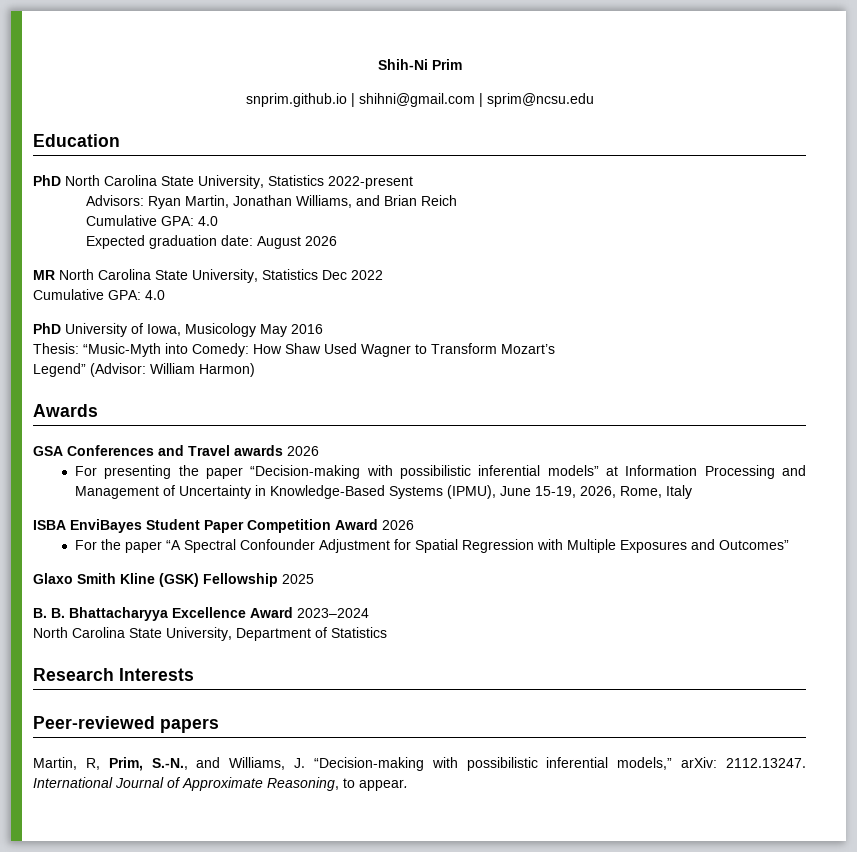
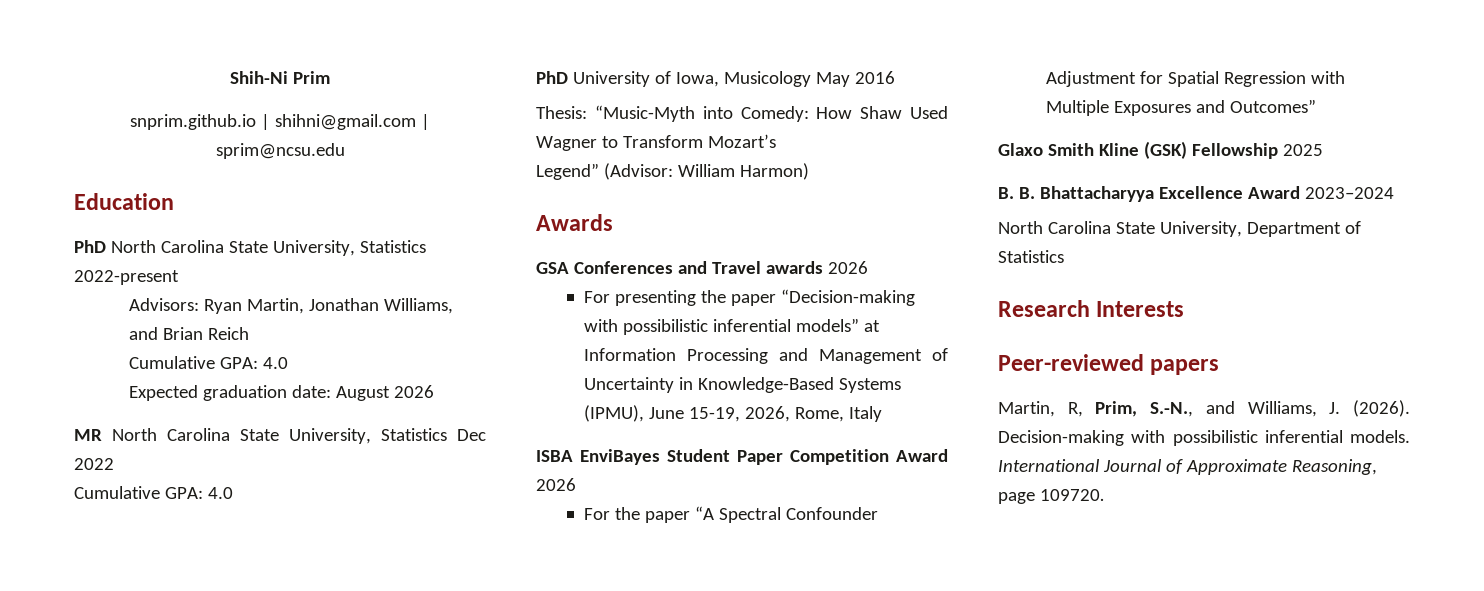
- Martin, R, Prim, S.-N., and Williams, J. “Decision-making with possibilistic inferential models,” arXiv: 2112.13247. International Journal of Approximate Reasoning, to appear.
+ Martin, R, Prim, S.-N., and Williams, J. (2026). Decision-making with possibilistic inferential models. International Journal of Approximate Reasoning, page 109720.

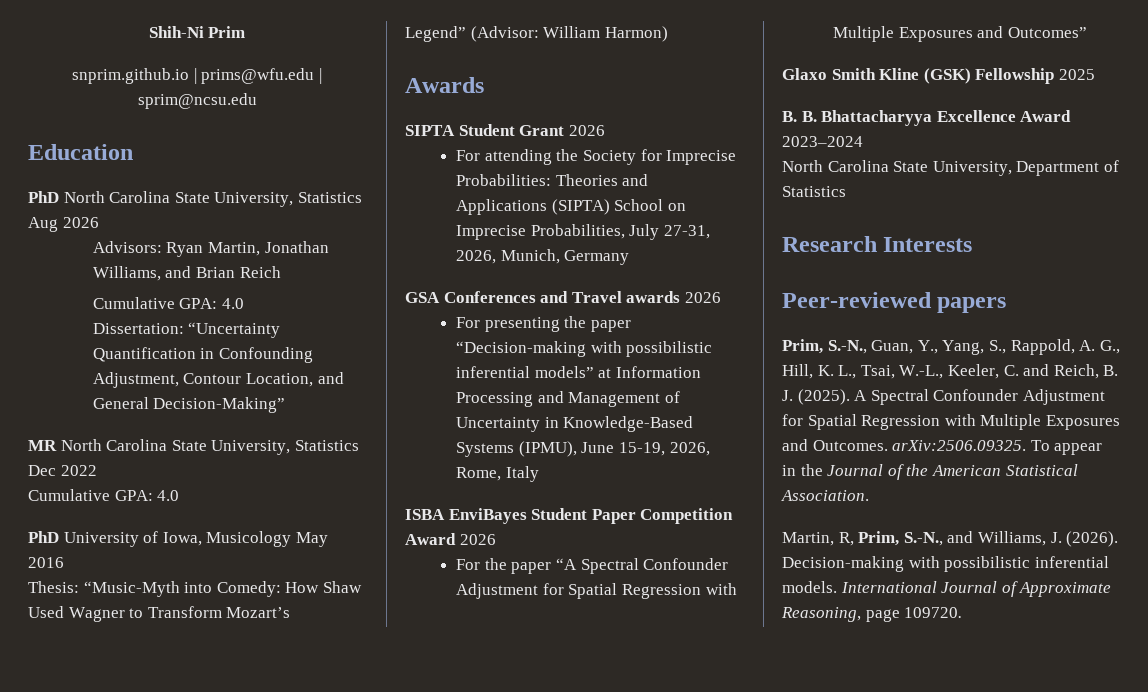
- snprim.github.io | shihni@gmail.com | sprim@ncsu.edu
+ snprim.github.io | prims@wfu.edu | sprim@ncsu.edu
- PhD North Carolina State University, Statistics 2022-present
+ PhD North Carolina State University, Statistics Aug 2026
- Expected graduation date: August 2026
+ Dissertation: “Uncertainty Quantification in Confounding Adjustment, Contour Location, and General Decision-Making”
+ SIPTA Student Grant 2026
+ For attending the Society for Imprecise Probabilities: Theories and Applications (SIPTA) School on Imprecise Probabilities, July 27-31, 2026, Munich, Germany
+ Prim, S.-N., Guan, Y., Yang, S., Rappold, A. G., Hill, K. L., Tsai, W.-L., Keeler, C. and Reich, B. J. (2025). A Spectral Confounder Adjustment for Spatial Regression with Multiple Exposures and Outcomes. arXiv:2506.09325. To appear in the Journal of the American Statistical Association.

